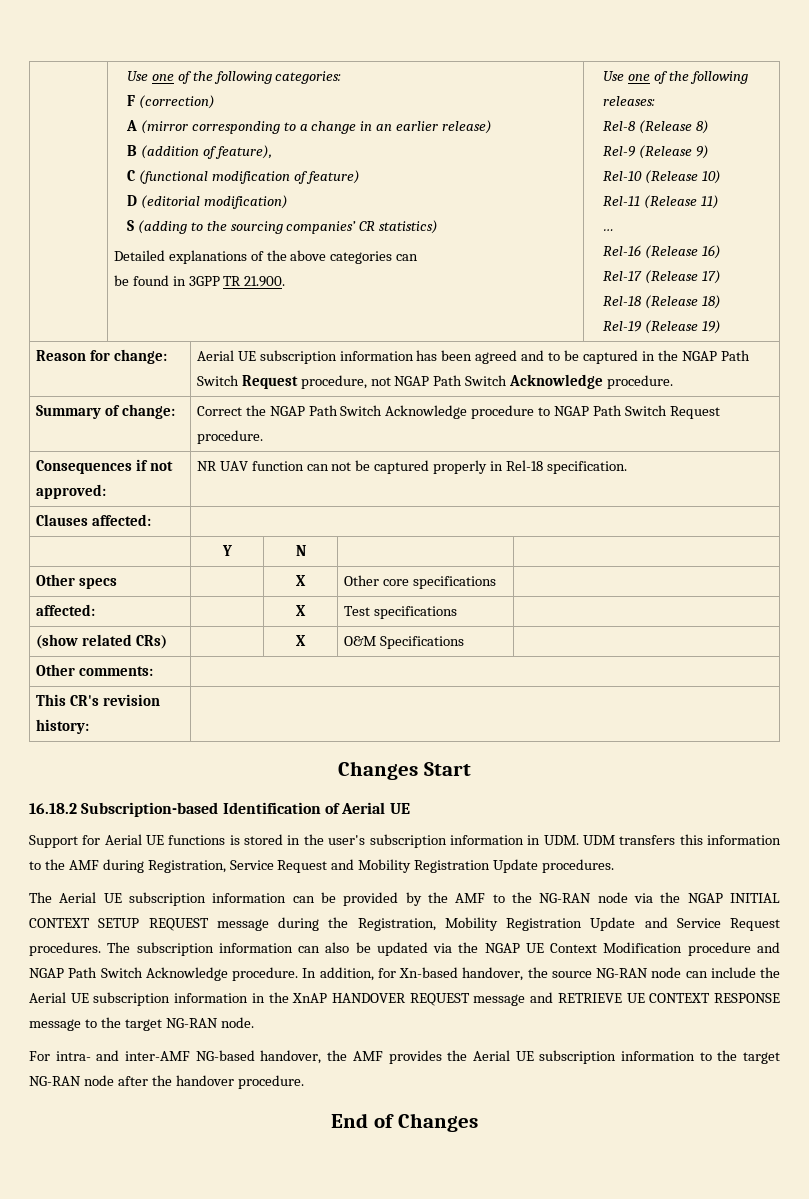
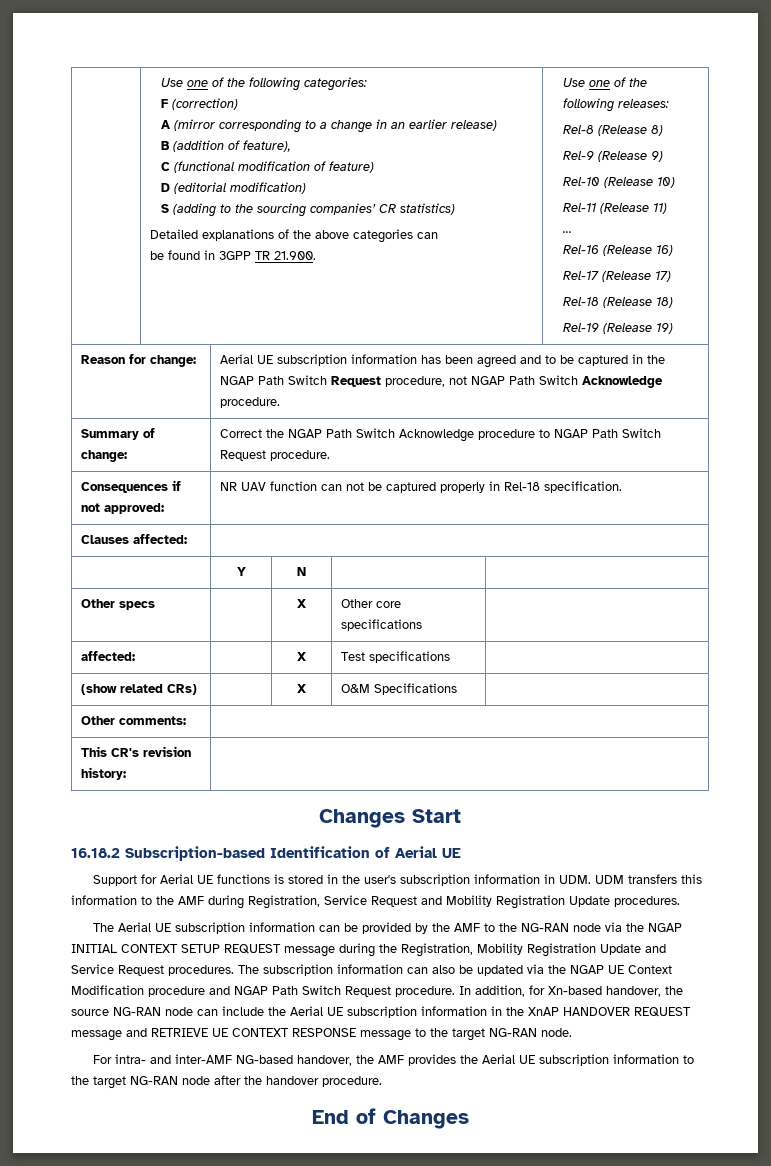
- The subscription information can also be updated via the NGAP UE Context Modification procedure and NGAP Path Switch Acknowledge procedure.
+ The subscription information can also be updated via the NGAP UE Context Modification procedure and NGAP Path Switch Request procedure.

